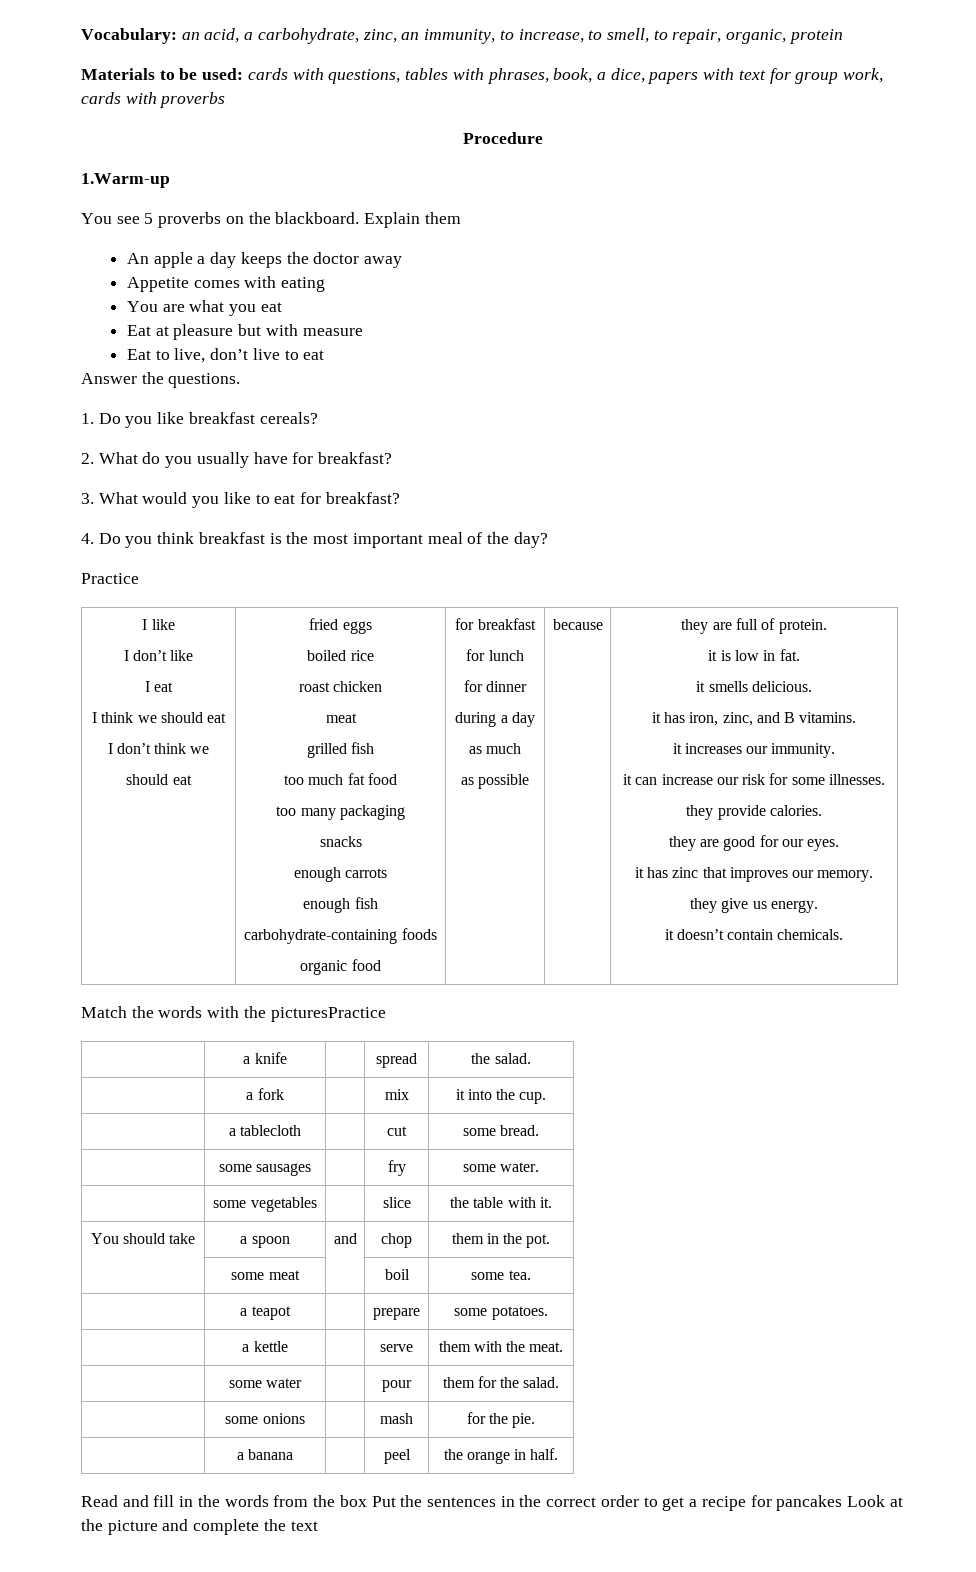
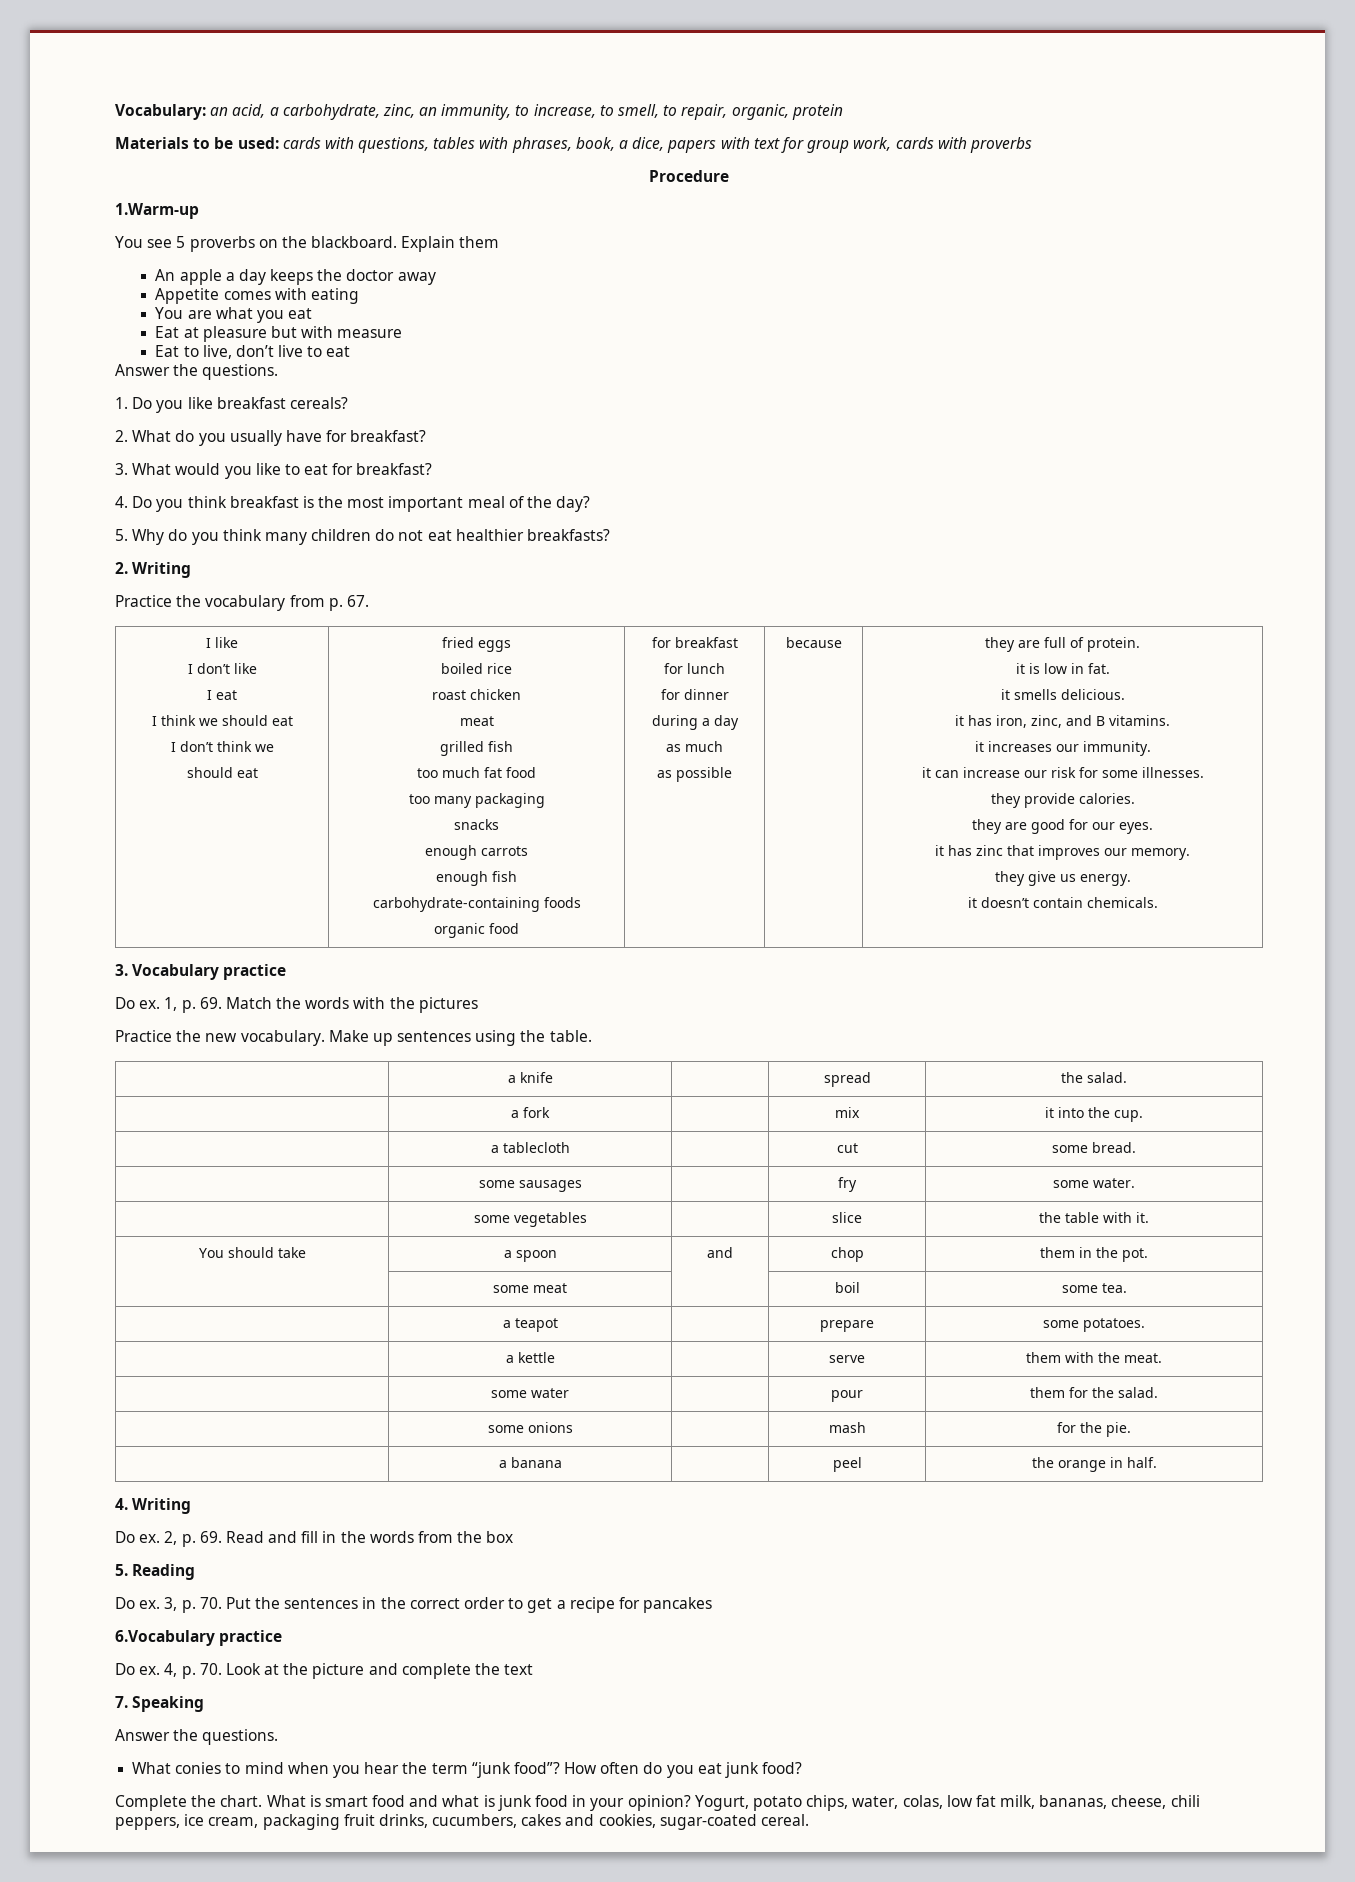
- Practice
+ 5. Why do you think many children do not eat healthier breakfasts?
+ 2. Writing
+ Practice the vocabulary from p. 67.
- Match the words with the picturesPractice
+ 3. Vocabulary practice
+ Do ex. 1, p. 69. Match the words with the pictures
+ Practice the new vocabulary. Make up sentences using the table.
- Read and fill in the words from the box Put the sentences in the correct order to get a recipe for pancakes Look at the picture and complete the text
+ 4. Writing
+ Do ex. 2, p. 69. Read and fill in the words from the box
+ 5. Reading
+ Do ex. 3, p. 70. Put the sentences in the correct order to get a recipe for pancakes
+ 6.Vocabulary practice
+ Do ex. 4, p. 70. Look at the picture and complete the text
+ 7. Speaking
+ Answer the questions.
+ What conies to mind when you hear the term “junk food”? How often do you eat junk food?
+ Complete the chart. What is smart food and what is junk food in your opinion? Yogurt, potato chips, water, colas, low fat milk, bananas, cheese, chili peppers, ice cream, packaging fruit drinks, cucumbers, cakes and cookies, sugar-coated cereal.

